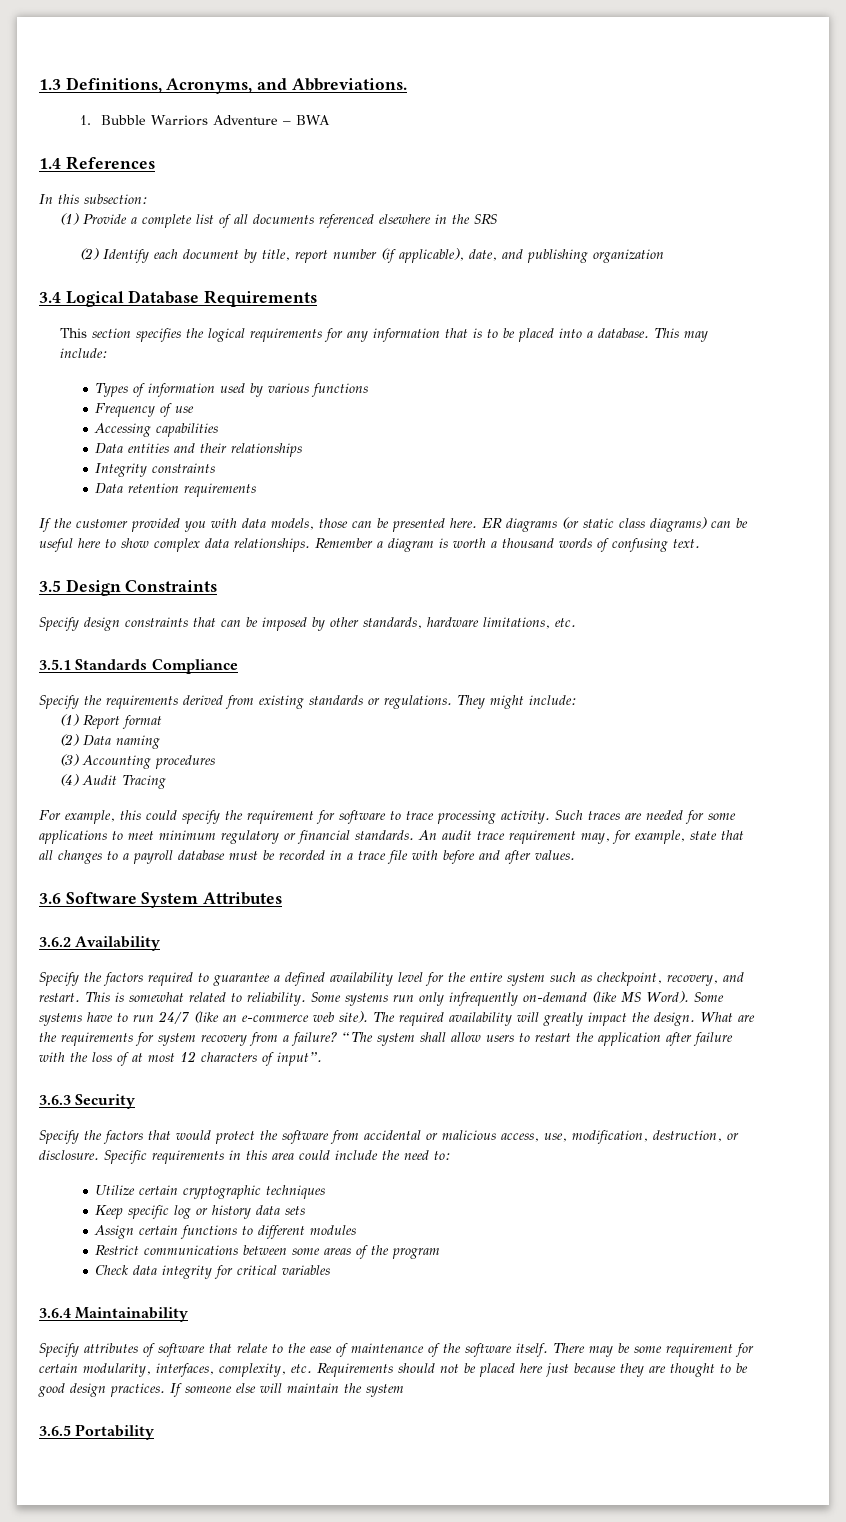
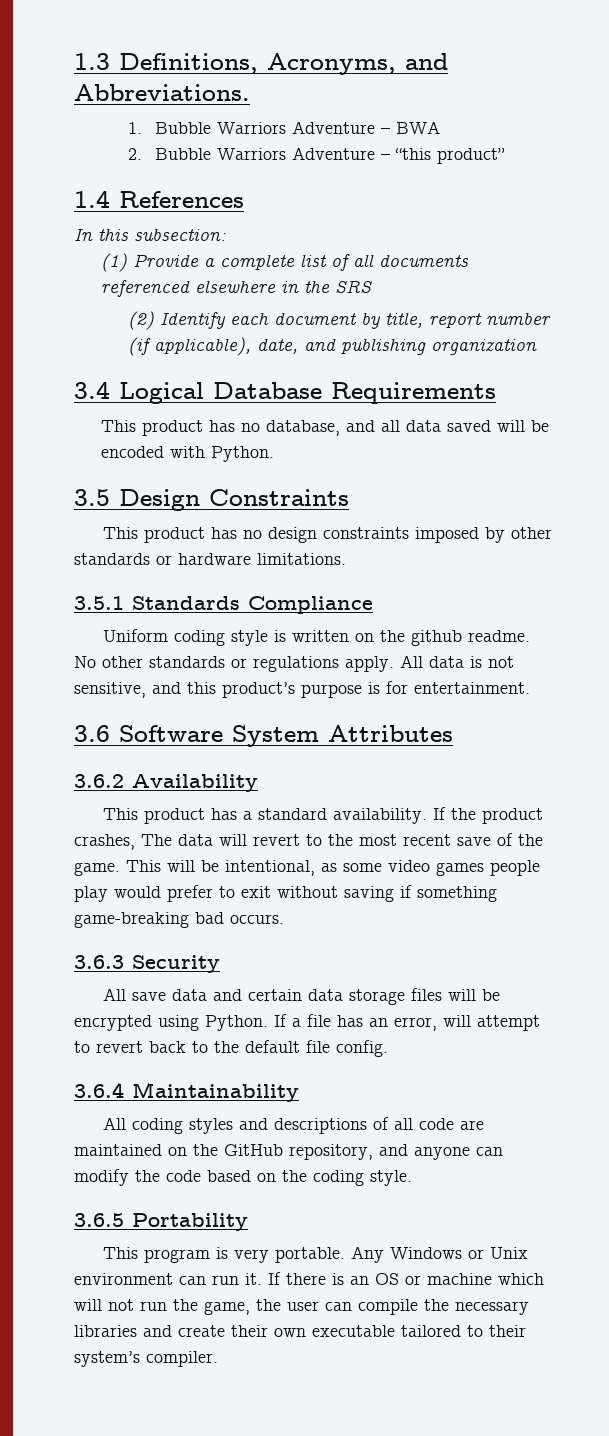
+ 2. Bubble Warriors Adventure – “this product”
- This section specifies the logical requirements for any information that is to be placed into a database. This may include:
- Types of information used by various functions
- Frequency of use
- Accessing capabilities
- Data entities and their relationships
- Integrity constraints
- Data retention requirements
- If the customer provided you with data models, those can be presented here. ER diagrams (or static class diagrams) can be useful here to show complex data relationships. Remember a diagram is worth a thousand words of confusing text.
+ This product has no database, and all data saved will be encoded with Python.
  3.5 Design Constraints
- Specify design constraints that can be imposed by other standards, hardware limitations, etc.
+ This product has no design constraints imposed by other standards or hardware limitations.
  3.5.1 Standards Compliance
- Specify the requirements derived from existing standards or regulations. They might include:
- (1) Report format
- (2) Data naming
- (3) Accounting procedures
- (4) Audit Tracing
- For example, this could specify the requirement for software to trace processing activity. Such traces are needed for some applications to meet minimum regulatory or financial standards. An audit trace requirement may, for example, state that all changes to a payroll database must be recorded in a trace file with before and after values.
+ Uniform coding style is written on the github readme. No other standards or regulations apply. All data is not sensitive, and this product’s purpose is for entertainment.
- Specify the factors required to guarantee a defined availability level for the entire system such as checkpoint, recovery, and restart. This is somewhat related to reliability. Some systems run only infrequently on-demand (like MS Word). Some systems have to run 24/7 (like an e-commerce web site). The required availability will greatly impact the design. What are the requirements for system recovery from a failure? “The system shall allow users to restart the application after failure with the loss of at most 12 characters of input”.
+ This product has a standard availability. If the product crashes, The data will revert to the most recent save of the game. This will be intentional, as some video games people play would prefer to exit without saving if something game-breaking bad occurs.
  3.6.3 Security
- Specify the factors that would protect the software from accidental or malicious access, use, modification, destruction, or disclosure. Specific requirements in this area could include the need to:
- Utilize certain cryptographic techniques
- Keep specific log or history data sets
- Assign certain functions to different modules
- Restrict communications between some areas of the program
- Check data integrity for critical variables
+ All save data and certain data storage files will be encrypted using Python. If a file has an error, will attempt to revert back to the default file config.
  3.6.4 Maintainability
- Specify attributes of software that relate to the ease of maintenance of the software itself. There may be some requirement for certain modularity, interfaces, complexity, etc. Requirements should not be placed here just because they are thought to be good design practices. If someone else will maintain the system
+ All coding styles and descriptions of all code are maintained on the GitHub repository, and anyone can modify the code based on the coding style.
  3.6.5 Portability
+ This program is very portable. Any Windows or Unix environment can run it. If there is an OS or machine which will not run the game, the user can compile the necessary libraries and create their own executable tailored to their system’s compiler.

